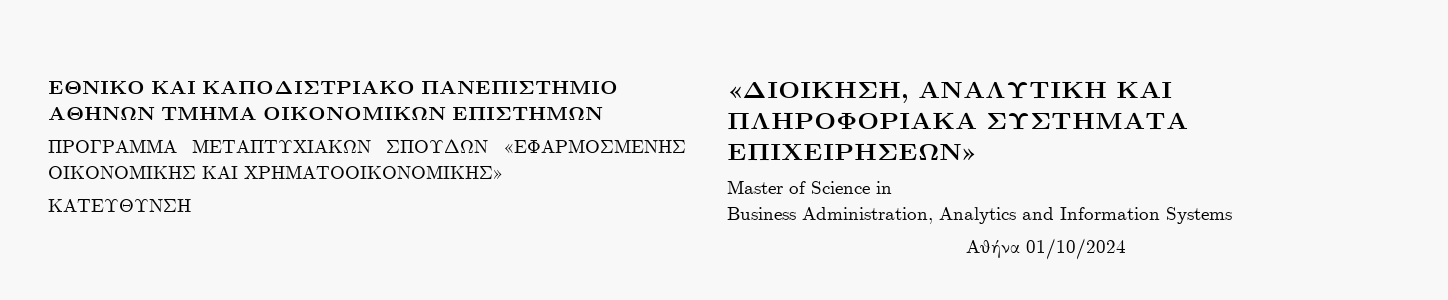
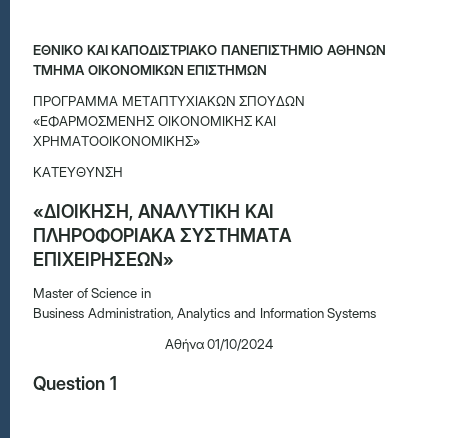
+ Question 1

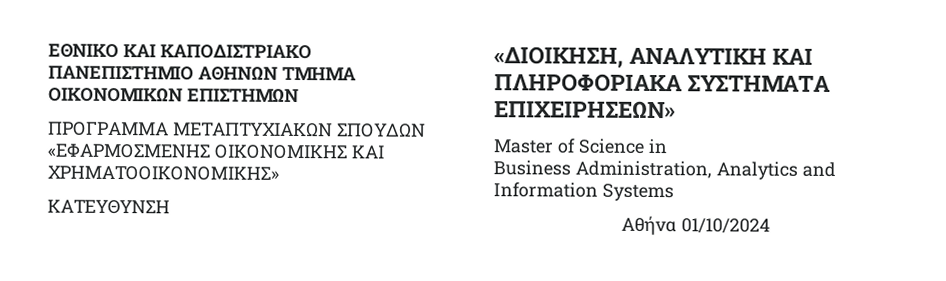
- Question 1

